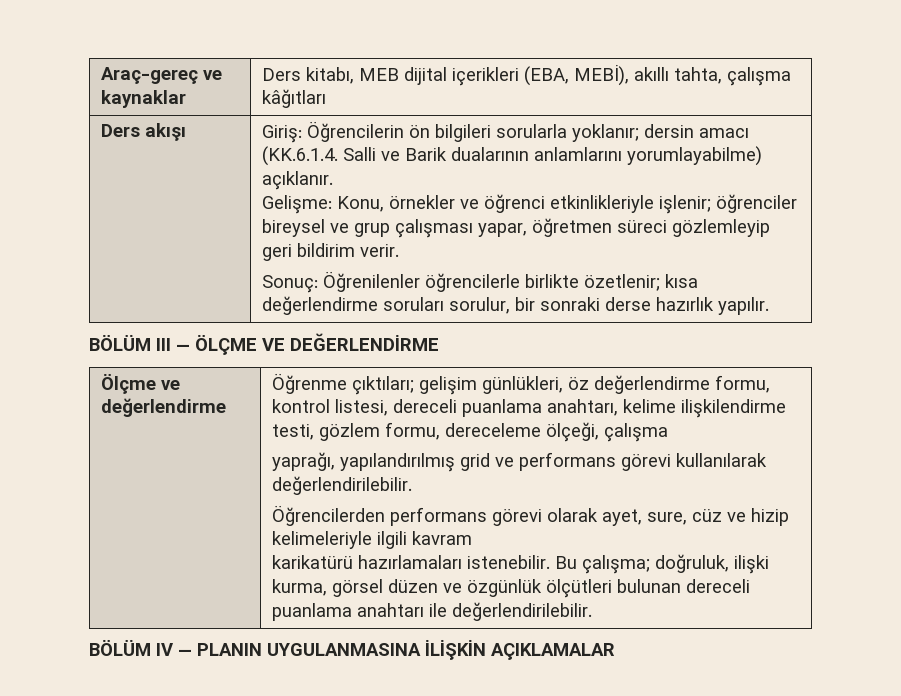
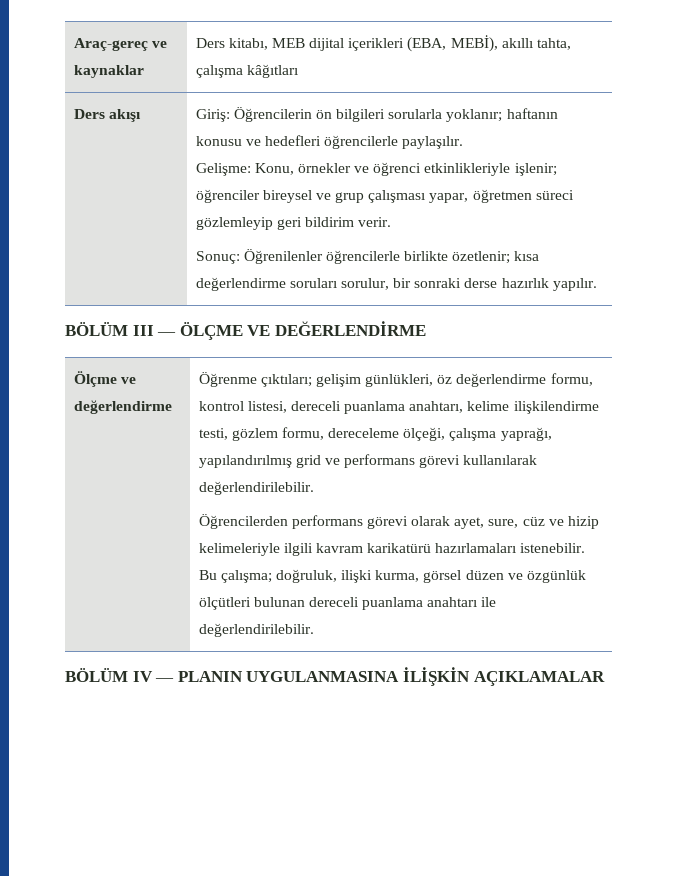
- Giriş: Öğrencilerin ön bilgileri sorularla yoklanır; dersin amacı (KK.6.1.4. Salli ve Barik dualarının anlamlarını yorumlayabilme) açıklanır.
+ Giriş: Öğrencilerin ön bilgileri sorularla yoklanır; haftanın konusu ve hedefleri öğrencilerle paylaşılır.
- Öğrenme çıktıları; gelişim günlükleri, öz değerlendirme formu, kontrol listesi, dereceli puanlama anahtarı, kelime ilişkilendirme testi, gözlem formu, dereceleme ölçeği, çalışma
- yaprağı, yapılandırılmış grid ve performans görevi kullanılarak değerlendirilebilir.
+ Öğrenme çıktıları; gelişim günlükleri, öz değerlendirme formu, kontrol listesi, dereceli puanlama anahtarı, kelime ilişkilendirme testi, gözlem formu, dereceleme ölçeği, çalışma yaprağı, yapılandırılmış grid ve performans görevi kullanılarak değerlendirilebilir.
- Öğrencilerden performans görevi olarak ayet, sure, cüz ve hizip kelimeleriyle ilgili kavram
- karikatürü hazırlamaları istenebilir.
+ Öğrencilerden performans görevi olarak ayet, sure, cüz ve hizip kelimeleriyle ilgili kavram karikatürü hazırlamaları istenebilir.

